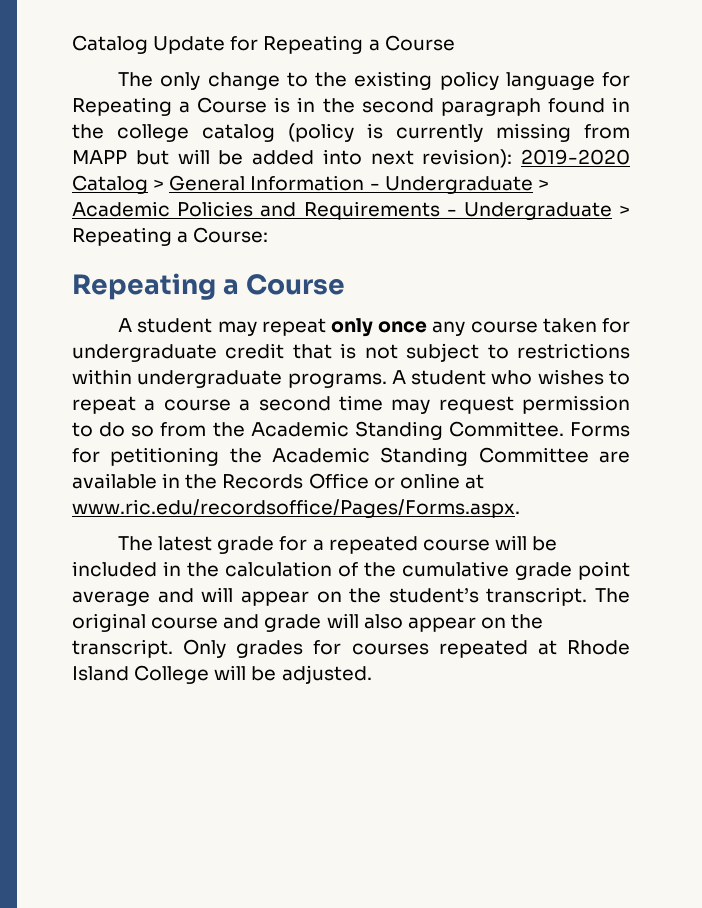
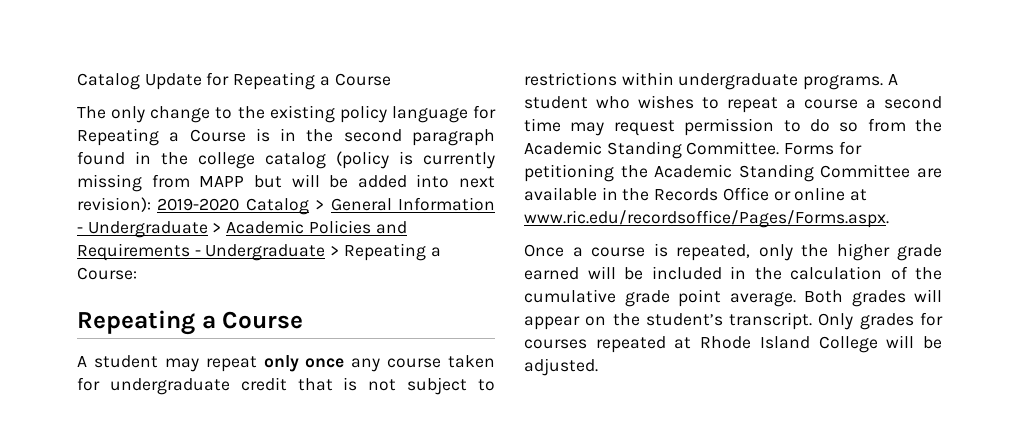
- The latest grade for a repeated course will be included in the calculation of the cumulative grade point average and will appear on the student’s transcript.
+ Once a course is repeated, only the higher grade earned will be included in the calculation of the cumulative grade point average. Both grades will appear on the student’s transcript.
- The original course and grade will also appear on the transcript.

